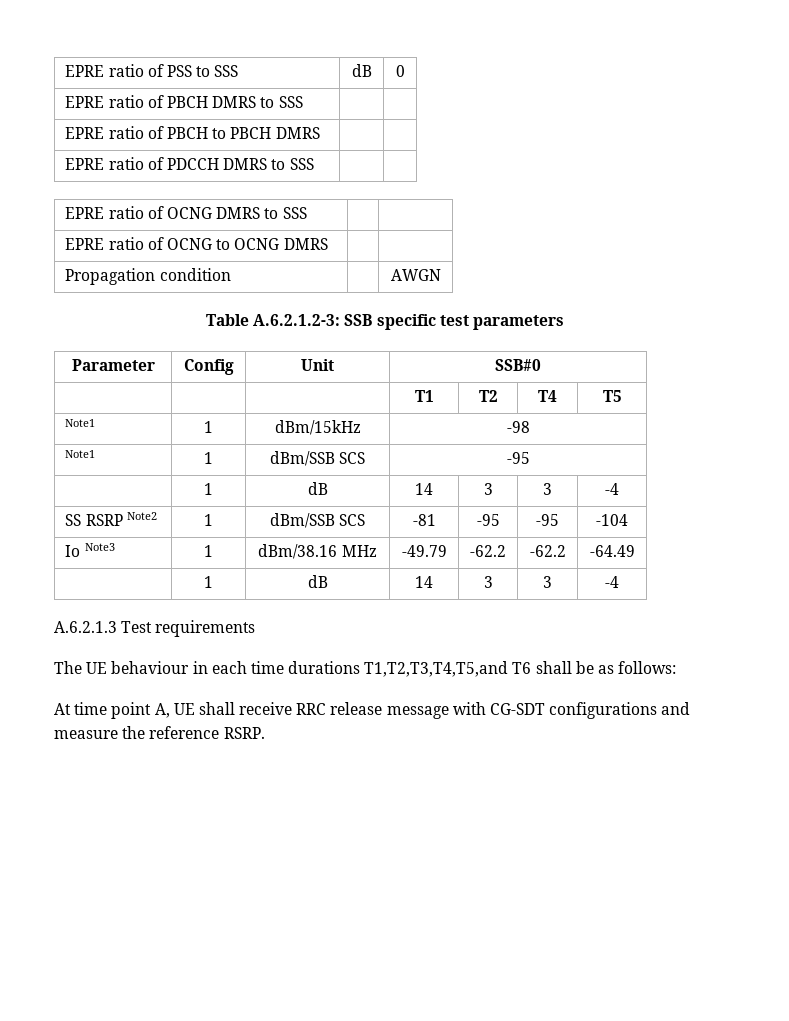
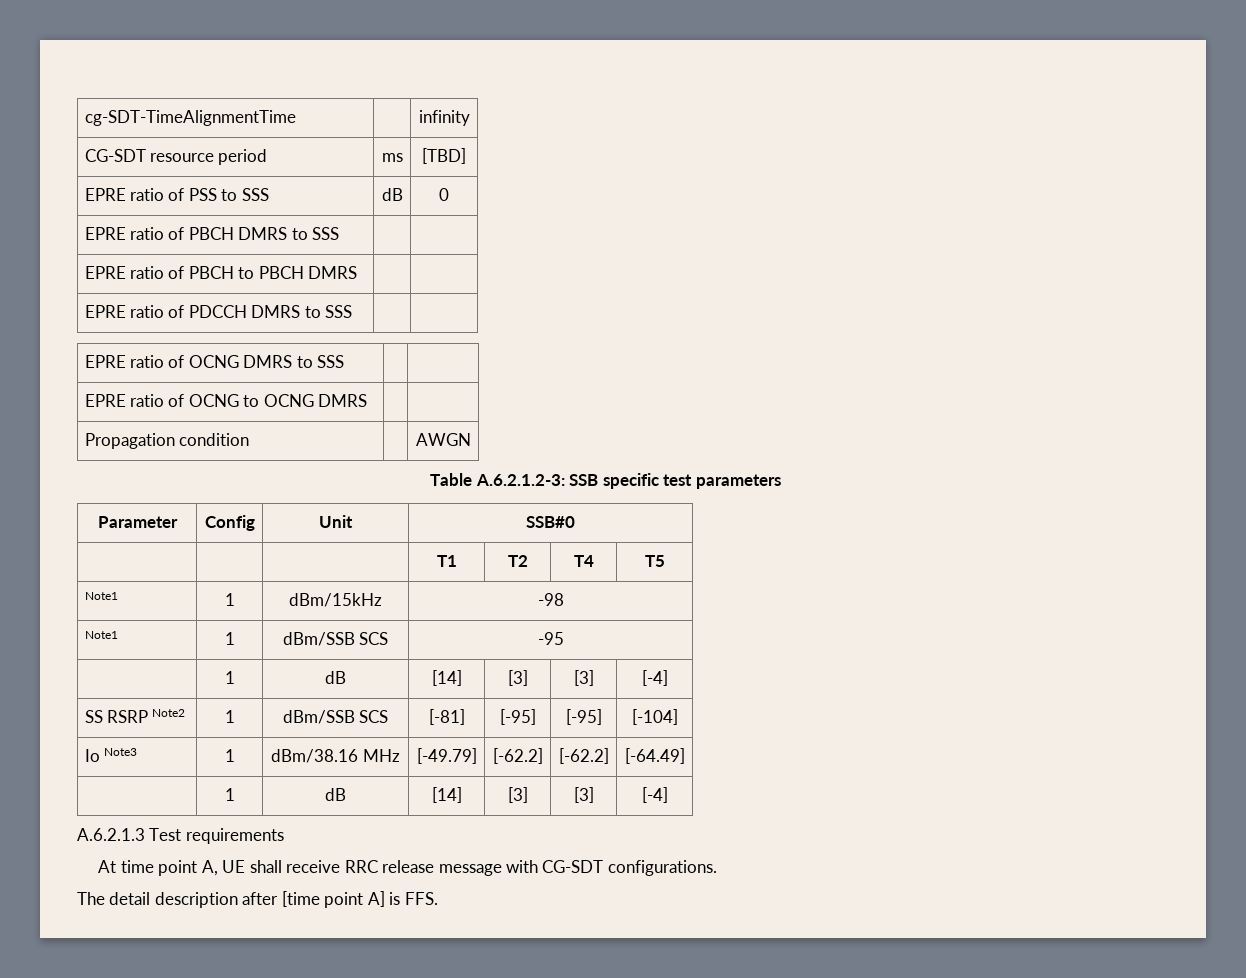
+ cg-SDT-TimeAlignmentTime | | infinity
+ CG-SDT resource period | ms | [TBD]
  Note1 | 1 | dBm/SSB SCS | -95
- | 1 | dB | 14 | 3 | 3 | -4
+ | 1 | dB | [14] | [3] | [3] | [-4]
- SS RSRP Note2 | 1 | dBm/SSB SCS | -81 | -95 | -95 | -104
+ SS RSRP Note2 | 1 | dBm/SSB SCS | [-81] | [-95] | [-95] | [-104]
- Io Note3 | 1 | dBm/38.16 MHz | -49.79 | -62.2 | -62.2 | -64.49
- | 1 | dB | 14 | 3 | 3 | -4
+ Io Note3 | 1 | dBm/38.16 MHz | [-49.79] | [-62.2] | [-62.2] | [-64.49]
+ | 1 | dB | [14] | [3] | [3] | [-4]
  A.6.2.1.3 Test requirements
- The UE behaviour in each time durations T1,T2,T3,T4,T5,and T6 shall be as follows:
- At time point A, UE shall receive RRC release message with CG-SDT configurations and measure the reference RSRP.
+ At time point A, UE shall receive RRC release message with CG-SDT configurations.
+ The detail description after [time point A] is FFS.

